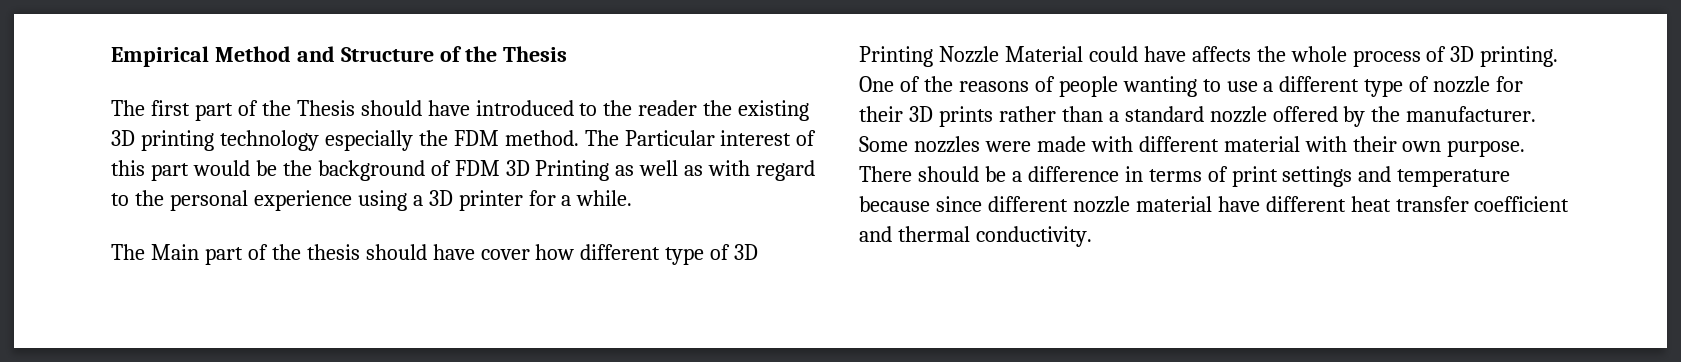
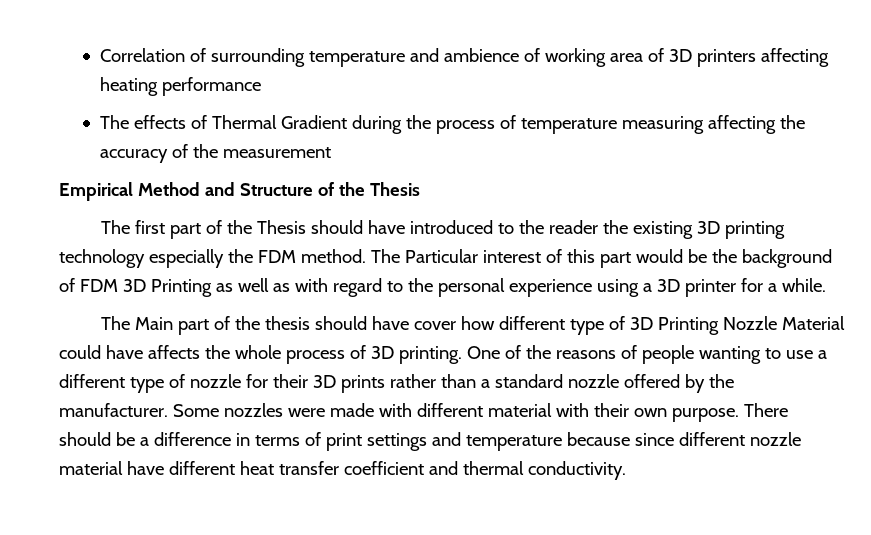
+ Correlation of surrounding temperature and ambience of working area of 3D printers affecting heating performance
+ The effects of Thermal Gradient during the process of temperature measuring affecting the accuracy of the measurement

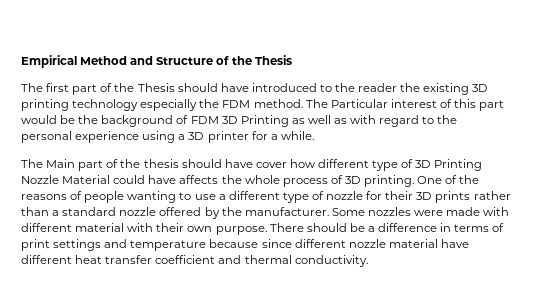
- Correlation of surrounding temperature and ambience of working area of 3D printers affecting heating performance
- The effects of Thermal Gradient during the process of temperature measuring affecting the accuracy of the measurement

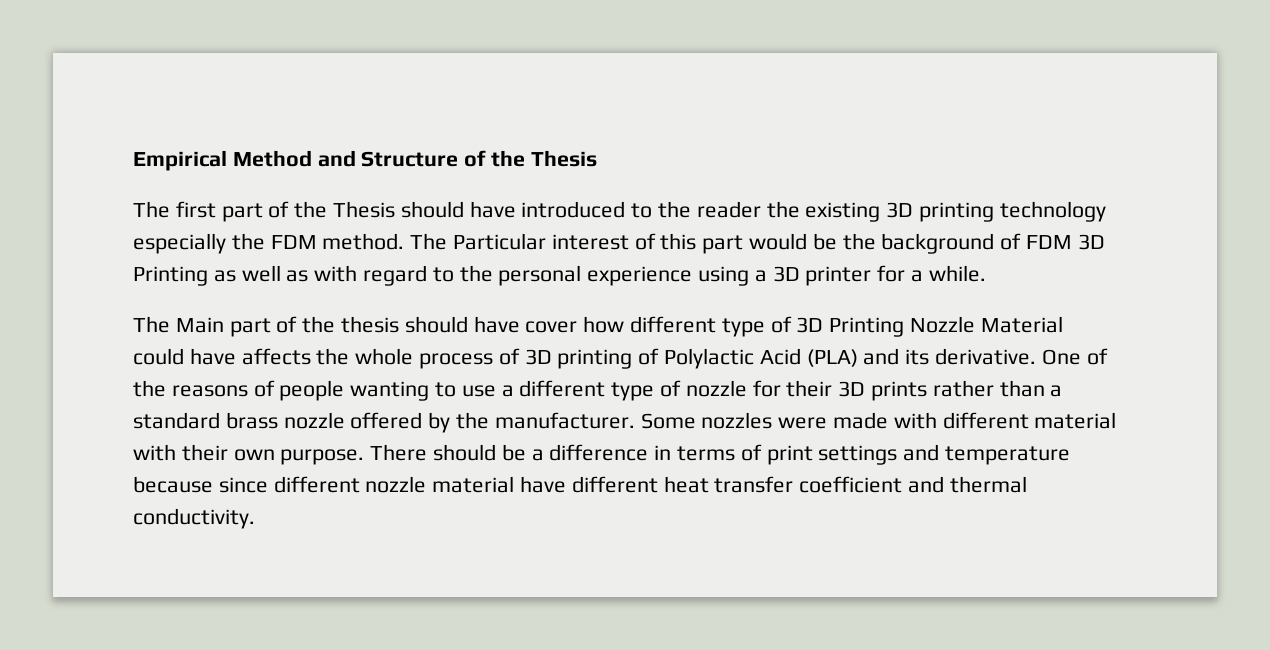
- The Main part of the thesis should have cover how different type of 3D Printing Nozzle Material could have affects the whole process of 3D printing.
+ The Main part of the thesis should have cover how different type of 3D Printing Nozzle Material could have affects the whole process of 3D printing of Polylactic Acid (PLA) and its derivative.
- One of the reasons of people wanting to use a different type of nozzle for their 3D prints rather than a standard nozzle offered by the manufacturer.
+ One of the reasons of people wanting to use a different type of nozzle for their 3D prints rather than a standard brass nozzle offered by the manufacturer.

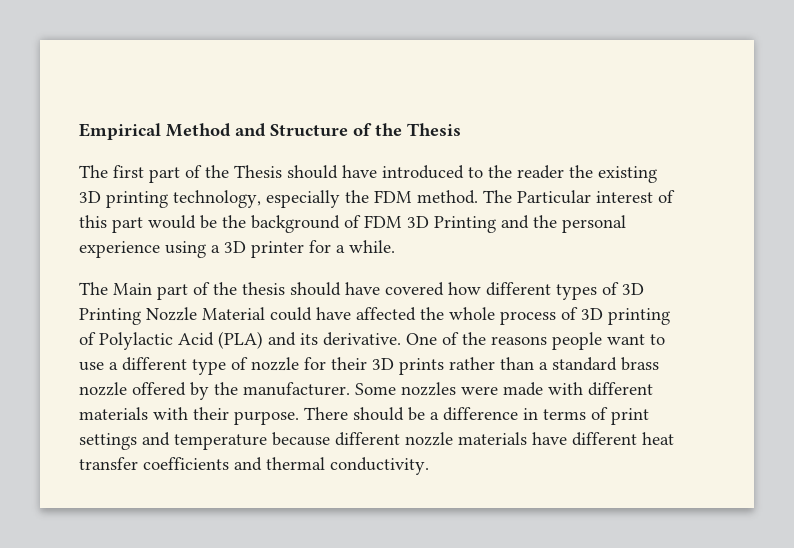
- The first part of the Thesis should have introduced to the reader the existing 3D printing technology especially the FDM method.
+ The first part of the Thesis should have introduced to the reader the existing 3D printing technology, especially the FDM method.
- The Particular interest of this part would be the background of FDM 3D Printing as well as with regard to the personal experience using a 3D printer for a while.
+ The Particular interest of this part would be the background of FDM 3D Printing and the personal experience using a 3D printer for a while.
- The Main part of the thesis should have cover how different type of 3D Printing Nozzle Material could have affects the whole process of 3D printing of Polylactic Acid (PLA) and its derivative.
+ The Main part of the thesis should have covered how different types of 3D Printing Nozzle Material could have affected the whole process of 3D printing of Polylactic Acid (PLA) and its derivative.
- One of the reasons of people wanting to use a different type of nozzle for their 3D prints rather than a standard brass nozzle offered by the manufacturer.
+ One of the reasons people want to use a different type of nozzle for their 3D prints rather than a standard brass nozzle offered by the manufacturer.
- Some nozzles were made with different material with their own purpose.
+ Some nozzles were made with different materials with their purpose.
- There should be a difference in terms of print settings and temperature because since different nozzle material have different heat transfer coefficient and thermal conductivity.
+ There should be a difference in terms of print settings and temperature because different nozzle materials have different heat transfer coefficients and thermal conductivity.

